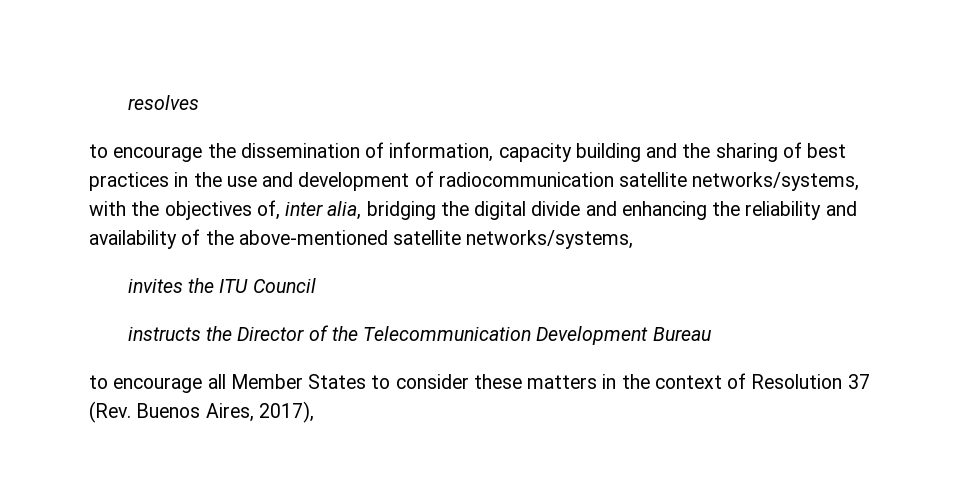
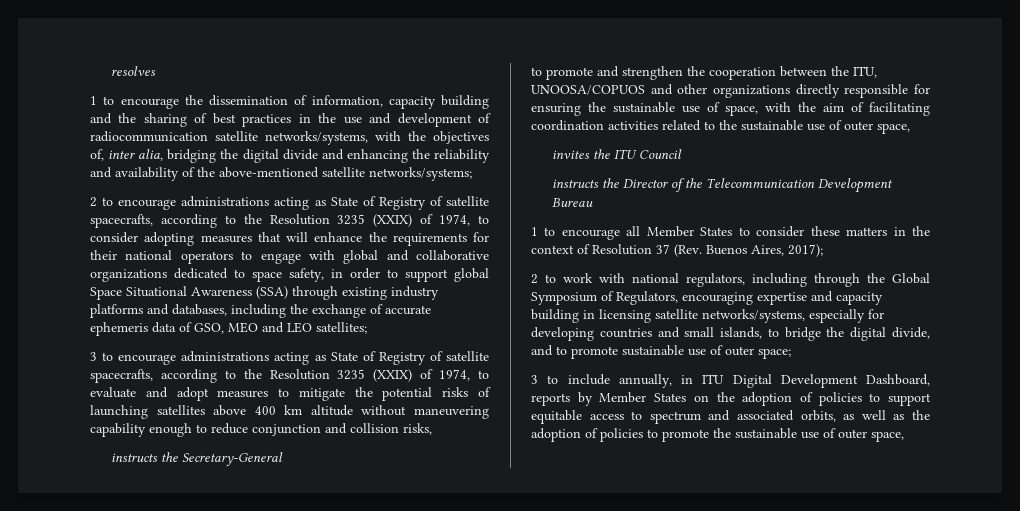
- to encourage the dissemination of information, capacity building and the sharing of best practices in the use and development of radiocommunication satellite networks/systems, with the objectives of, inter alia, bridging the digital divide and enhancing the reliability and availability of the above-mentioned satellite networks/systems,
+ 1 to encourage the dissemination of information, capacity building and the sharing of best practices in the use and development of radiocommunication satellite networks/systems, with the objectives of, inter alia, bridging the digital divide and enhancing the reliability and availability of the above-mentioned satellite networks/systems;
+ 2 to encourage administrations acting as State of Registry of satellite spacecrafts, according to the Resolution 3235 (XXIX) of 1974, to consider adopting measures that will enhance the requirements for their national operators to engage with global and collaborative organizations dedicated to space safety, in order to support global Space Situational Awareness (SSA) through existing industry platforms and databases, including the exchange of accurate ephemeris data of GSO, MEO and LEO satellites;
+ 3 to encourage administrations acting as State of Registry of satellite spacecrafts, according to the Resolution 3235 (XXIX) of 1974, to evaluate and adopt measures to mitigate the potential risks of launching satellites above 400 km altitude without maneuvering capability enough to reduce conjunction and collision risks,
+ instructs the Secretary-General
+ to promote and strengthen the cooperation between the ITU, UNOOSA/COPUOS and other organizations directly responsible for ensuring the sustainable use of space, with the aim of facilitating coordination activities related to the sustainable use of outer space,
- to encourage all Member States to consider these matters in the context of Resolution 37 (Rev. Buenos Aires, 2017),
+ 1 to encourage all Member States to consider these matters in the context of Resolution 37 (Rev. Buenos Aires, 2017);
+ 2 to work with national regulators, including through the Global Symposium of Regulators, encouraging expertise and capacity building in licensing satellite networks/systems, especially for developing countries and small islands, to bridge the digital divide, and to promote sustainable use of outer space;
+ 3 to include annually, in ITU Digital Development Dashboard, reports by Member States on the adoption of policies to support equitable access to spectrum and associated orbits, as well as the adoption of policies to promote the sustainable use of outer space,

